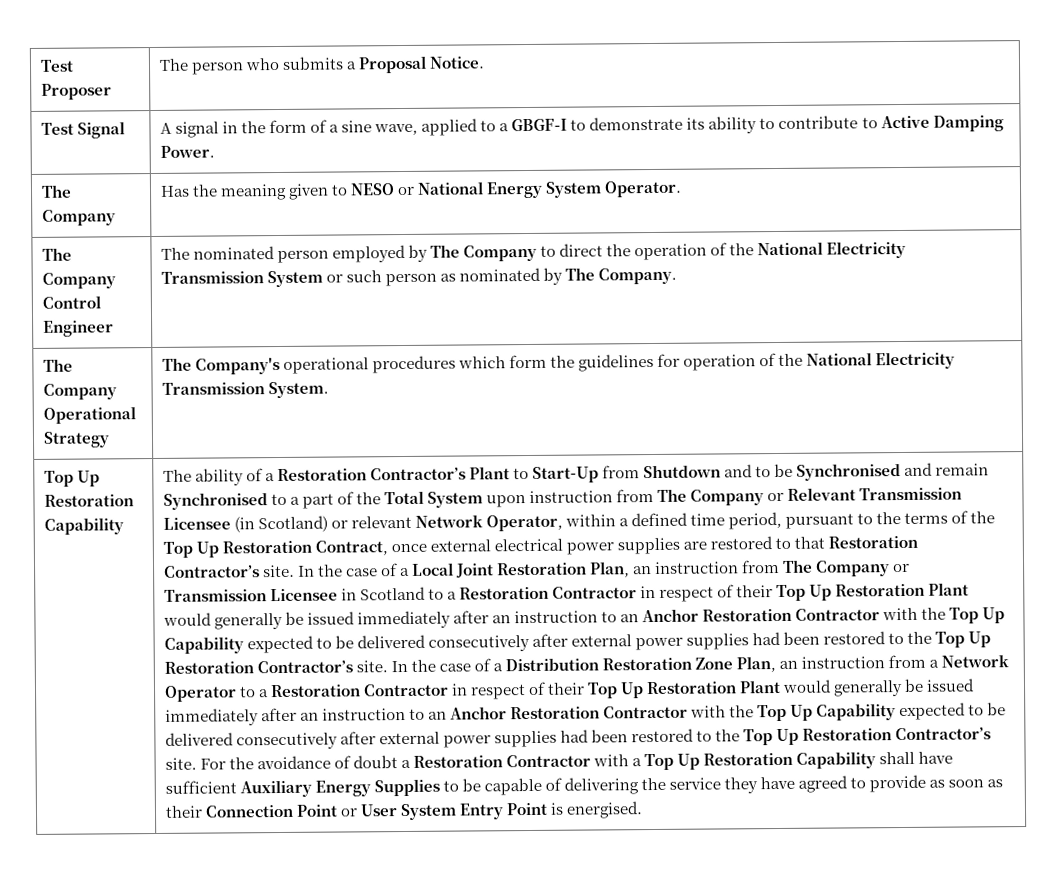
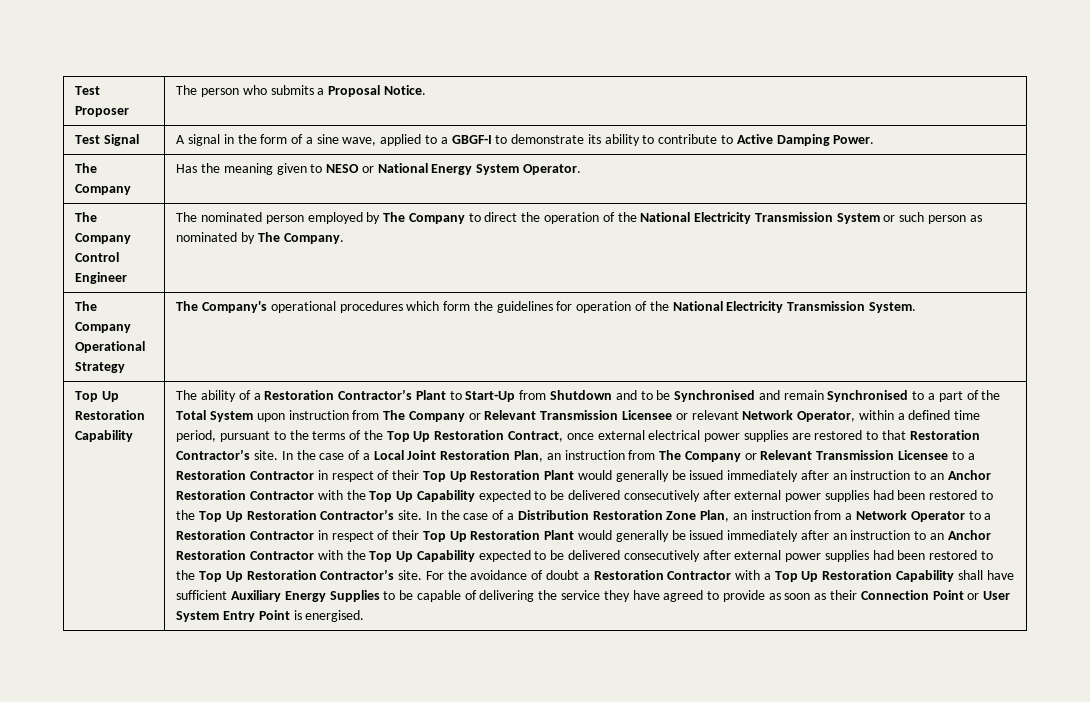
- The ability of a Restoration Contractor’s Plant to Start-Up from Shutdown and to be Synchronised and remain Synchronised to a part of the Total System upon instruction from The Company or Relevant Transmission Licensee (in Scotland) or relevant Network Operator, within a defined time period, pursuant to the terms of the Top Up Restoration Contract, once external electrical power supplies are restored to that Restoration Contractor’s site.
+ The ability of a Restoration Contractor’s Plant to Start-Up from Shutdown and to be Synchronised and remain Synchronised to a part of the Total System upon instruction from The Company or Relevant Transmission Licensee or relevant Network Operator, within a defined time period, pursuant to the terms of the Top Up Restoration Contract, once external electrical power supplies are restored to that Restoration Contractor’s site.
- In the case of a Local Joint Restoration Plan, an instruction from The Company or Transmission Licensee in Scotland to a Restoration Contractor in respect of their Top Up Restoration Plant would generally be issued immediately after an instruction to an Anchor Restoration Contractor with the Top Up Capability expected to be delivered consecutively after external power supplies had been restored to the Top Up Restoration Contractor’s site.
+ In the case of a Local Joint Restoration Plan, an instruction from The Company or Relevant Transmission Licensee to a Restoration Contractor in respect of their Top Up Restoration Plant would generally be issued immediately after an instruction to an Anchor Restoration Contractor with the Top Up Capability expected to be delivered consecutively after external power supplies had been restored to the Top Up Restoration Contractor’s site.

